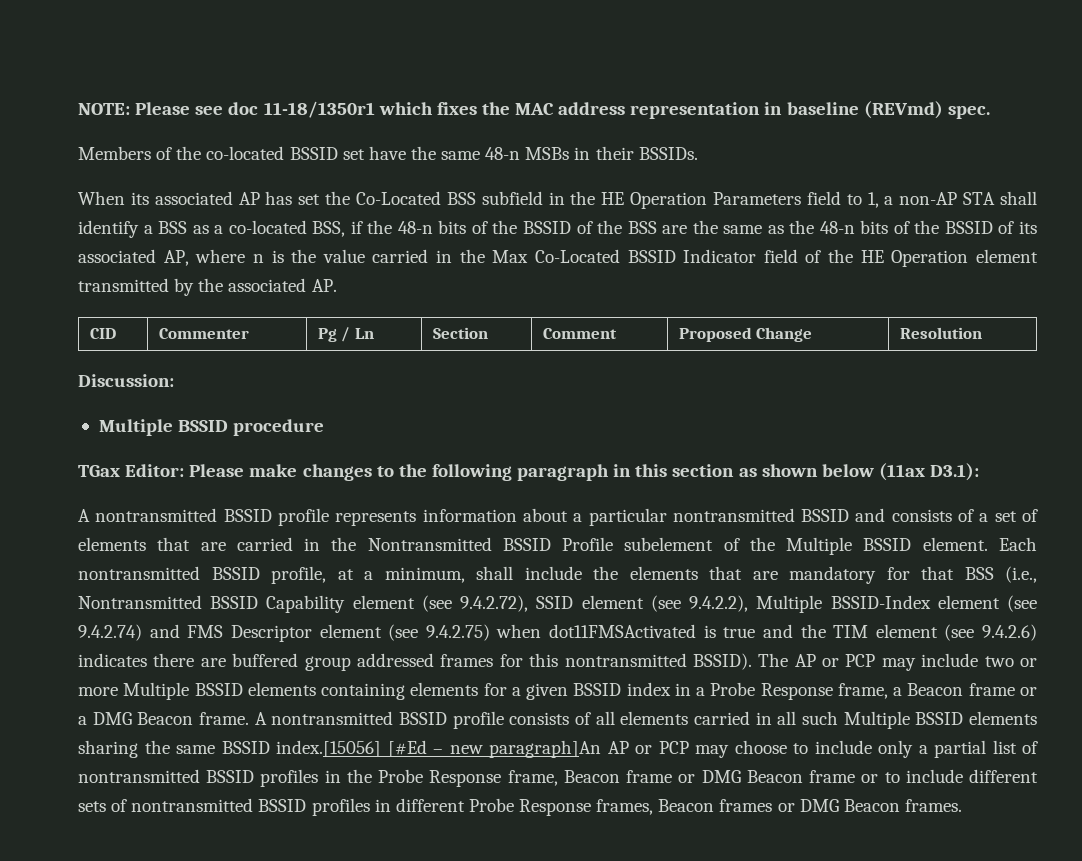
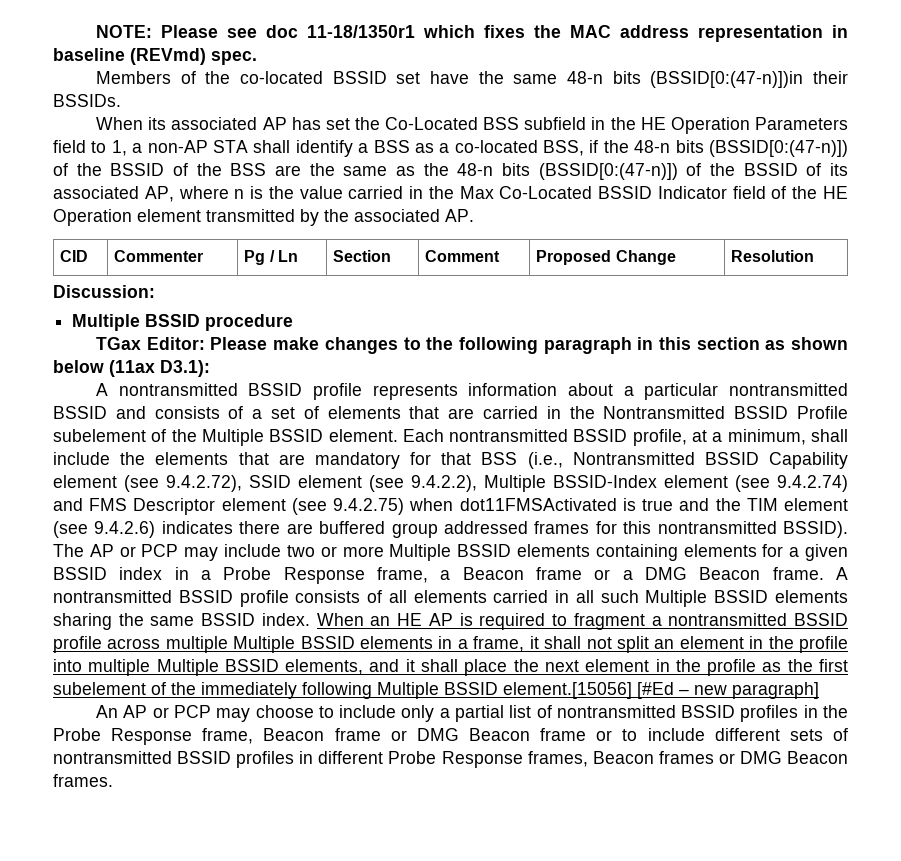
- Members of the co-located BSSID set have the same 48-n MSBs in their BSSIDs.
+ Members of the co-located BSSID set have the same 48-n bits (BSSID[0:(47-n)])in their BSSIDs.
- When its associated AP has set the Co-Located BSS subfield in the HE Operation Parameters field to 1, a non-AP STA shall identify a BSS as a co-located BSS, if the 48-n bits of the BSSID of the BSS are the same as the 48-n bits of the BSSID of its associated AP, where n is the value carried in the Max Co-Located BSSID Indicator field of the HE Operation element transmitted by the associated AP.
+ When its associated AP has set the Co-Located BSS subfield in the HE Operation Parameters field to 1, a non-AP STA shall identify a BSS as a co-located BSS, if the 48-n bits (BSSID[0:(47-n)]) of the BSSID of the BSS are the same as the 48-n bits (BSSID[0:(47-n)]) of the BSSID of its associated AP, where n is the value carried in the Max Co-Located BSSID Indicator field of the HE Operation element transmitted by the associated AP.
- A nontransmitted BSSID profile consists of all elements carried in all such Multiple BSSID elements sharing the same BSSID index.[15056] [#Ed – new paragraph]An AP or PCP may choose to include only a partial list of nontransmitted BSSID profiles in the Probe Response frame, Beacon frame or DMG Beacon frame or to include different sets of nontransmitted BSSID profiles in different Probe Response frames, Beacon frames or DMG Beacon frames.
+ A nontransmitted BSSID profile consists of all elements carried in all such Multiple BSSID elements sharing the same BSSID index. When an HE AP is required to fragment a nontransmitted BSSID profile across multiple Multiple BSSID elements in a frame, it shall not split an element in the profile into multiple Multiple BSSID elements, and it shall place the next element in the profile as the first subelement of the immediately following Multiple BSSID element.[15056] [#Ed – new paragraph]
+ An AP or PCP may choose to include only a partial list of nontransmitted BSSID profiles in the Probe Response frame, Beacon frame or DMG Beacon frame or to include different sets of nontransmitted BSSID profiles in different Probe Response frames, Beacon frames or DMG Beacon frames.

